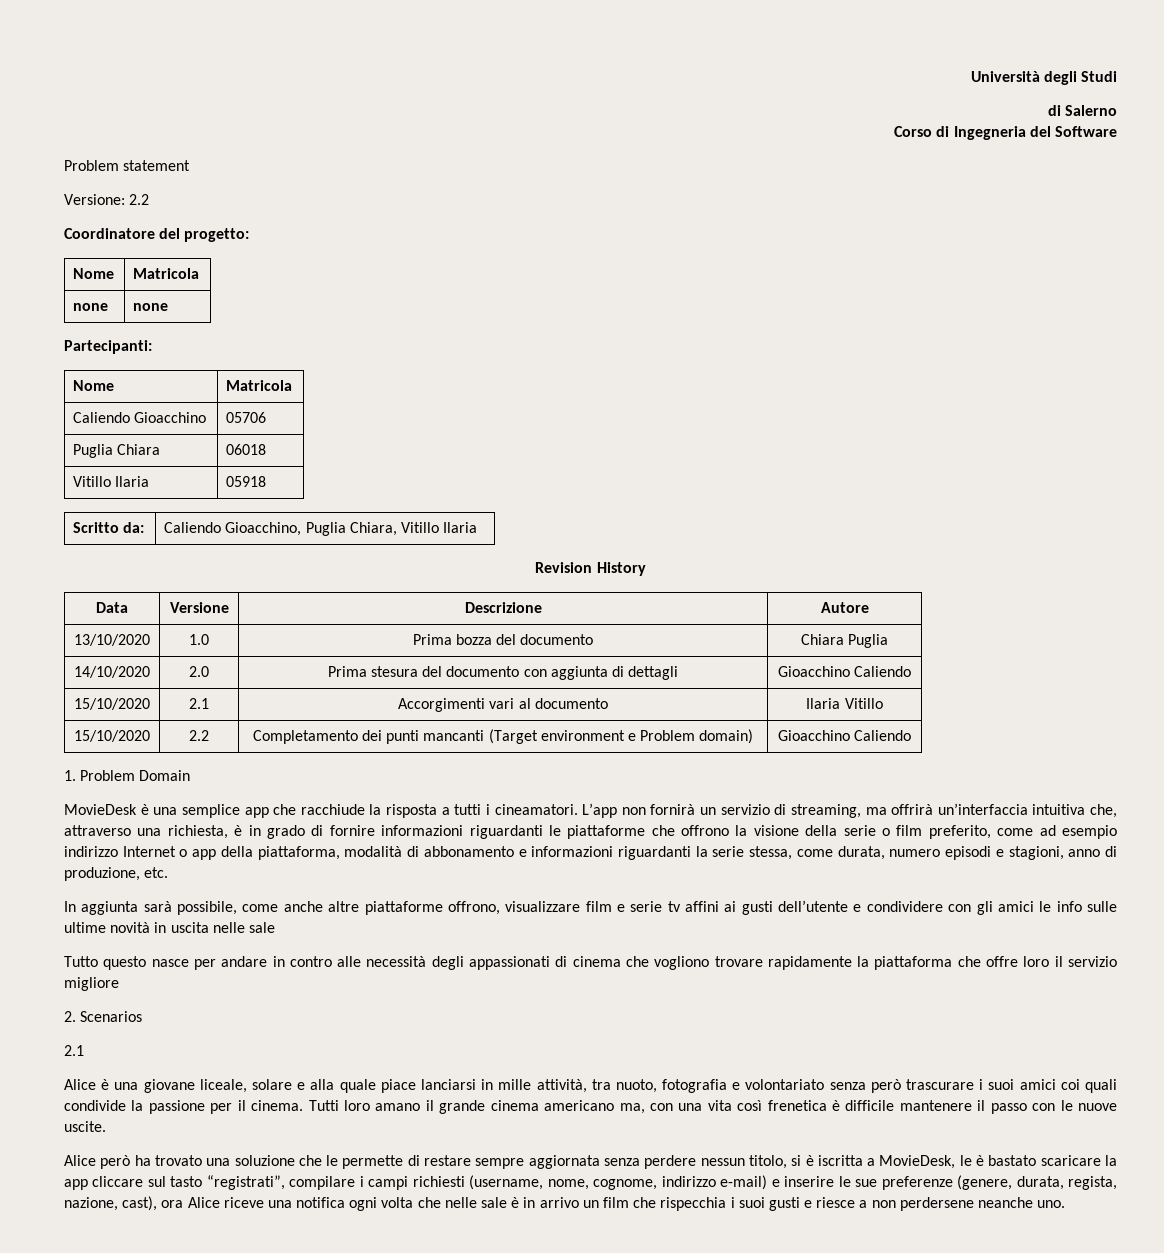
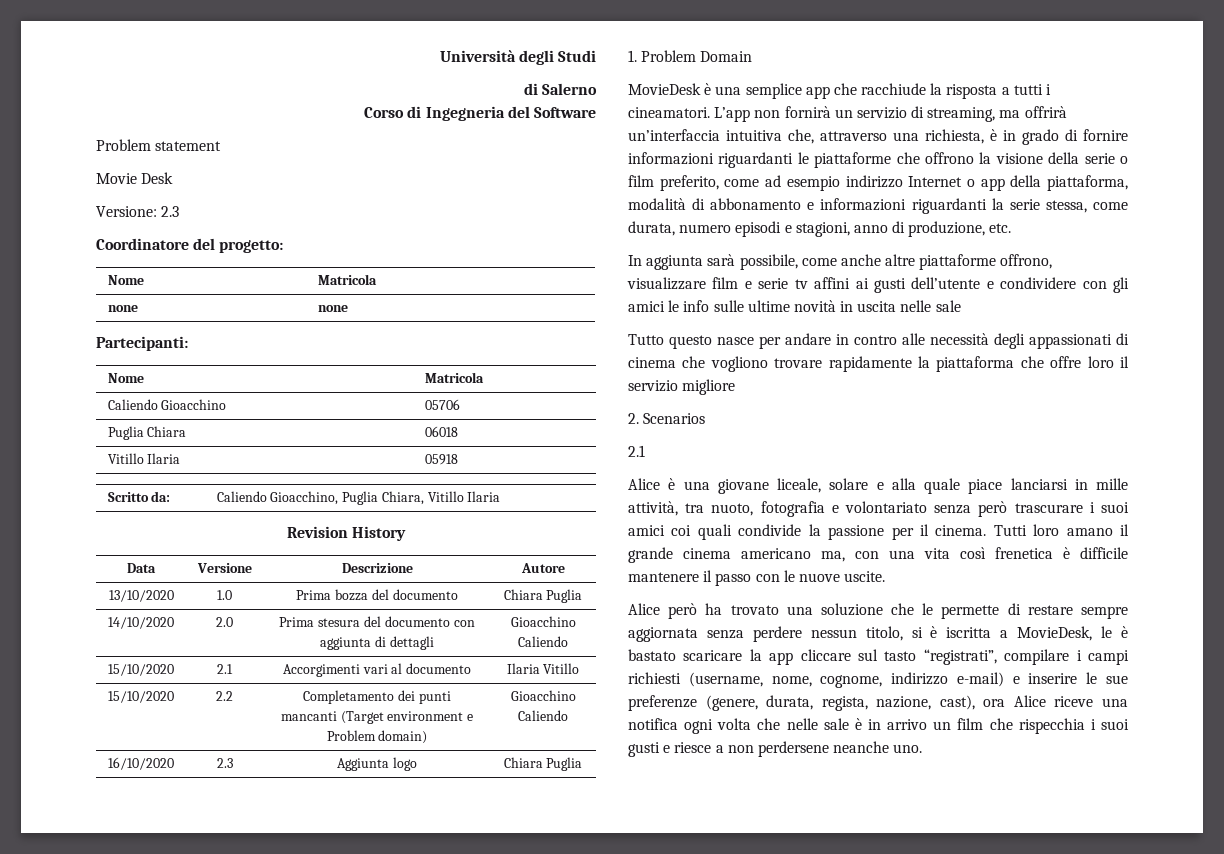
+ Movie Desk
- Versione: 2.2
+ Versione: 2.3
+ 16/10/2020 | 2.3 | Aggiunta logo | Chiara Puglia

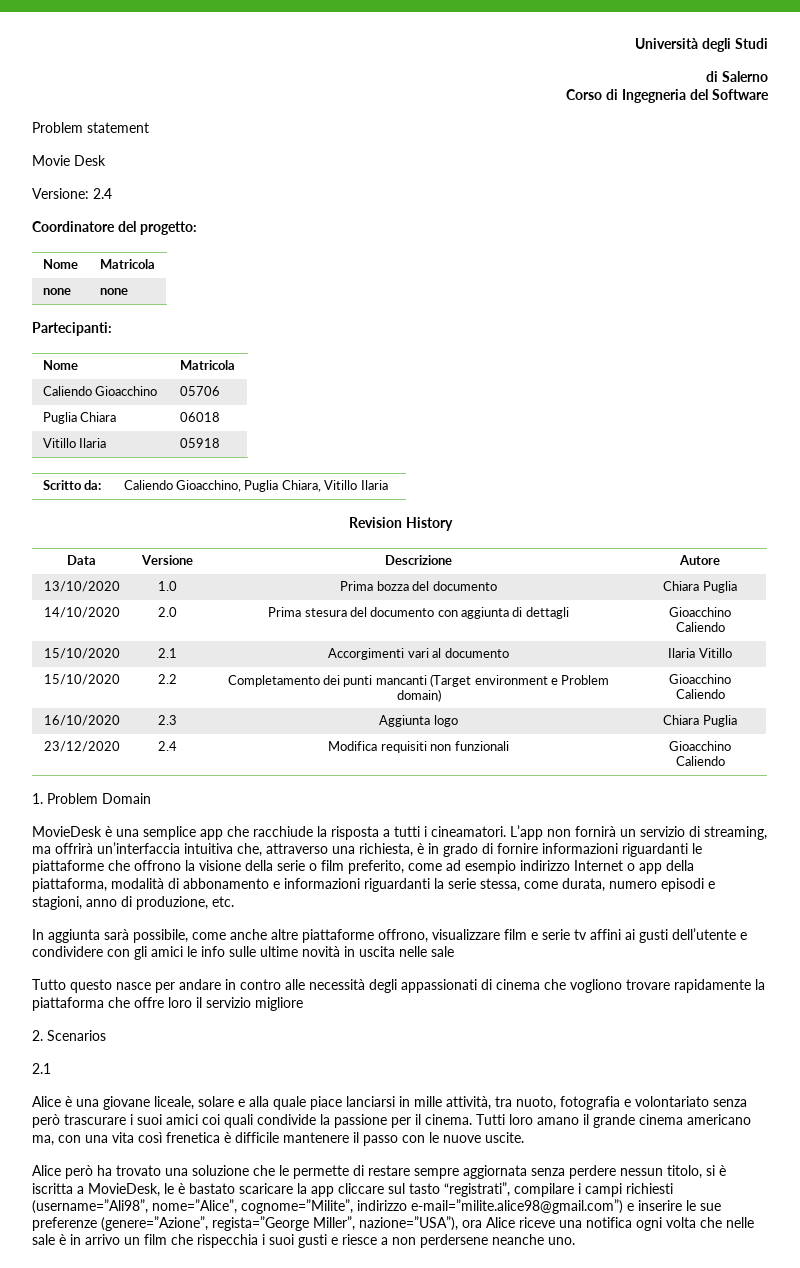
- Versione: 2.3
+ Versione: 2.4
+ 23/12/2020 | 2.4 | Modifica requisiti non funzionali | Gioacchino Caliendo
- Alice però ha trovato una soluzione che le permette di restare sempre aggiornata senza perdere nessun titolo, si è iscritta a MovieDesk, le è bastato scaricare la app cliccare sul tasto “registrati”, compilare i campi richiesti (username, nome, cognome, indirizzo e-mail) e inserire le sue preferenze (genere, durata, regista, nazione, cast), ora Alice riceve una notifica ogni volta che nelle sale è in arrivo un film che rispecchia i suoi gusti e riesce a non perdersene neanche uno.
+ Alice però ha trovato una soluzione che le permette di restare sempre aggiornata senza perdere nessun titolo, si è iscritta a MovieDesk, le è bastato scaricare la app cliccare sul tasto “registrati”, compilare i campi richiesti (username=”Ali98”, nome=”Alice”, cognome=”Milite”, indirizzo e-mail=”milite.alice98@gmail.com”) e inserire le sue preferenze (genere=”Azione”, regista=”George Miller”, nazione=”USA”), ora Alice riceve una notifica ogni volta che nelle sale è in arrivo un film che rispecchia i suoi gusti e riesce a non perdersene neanche uno.

